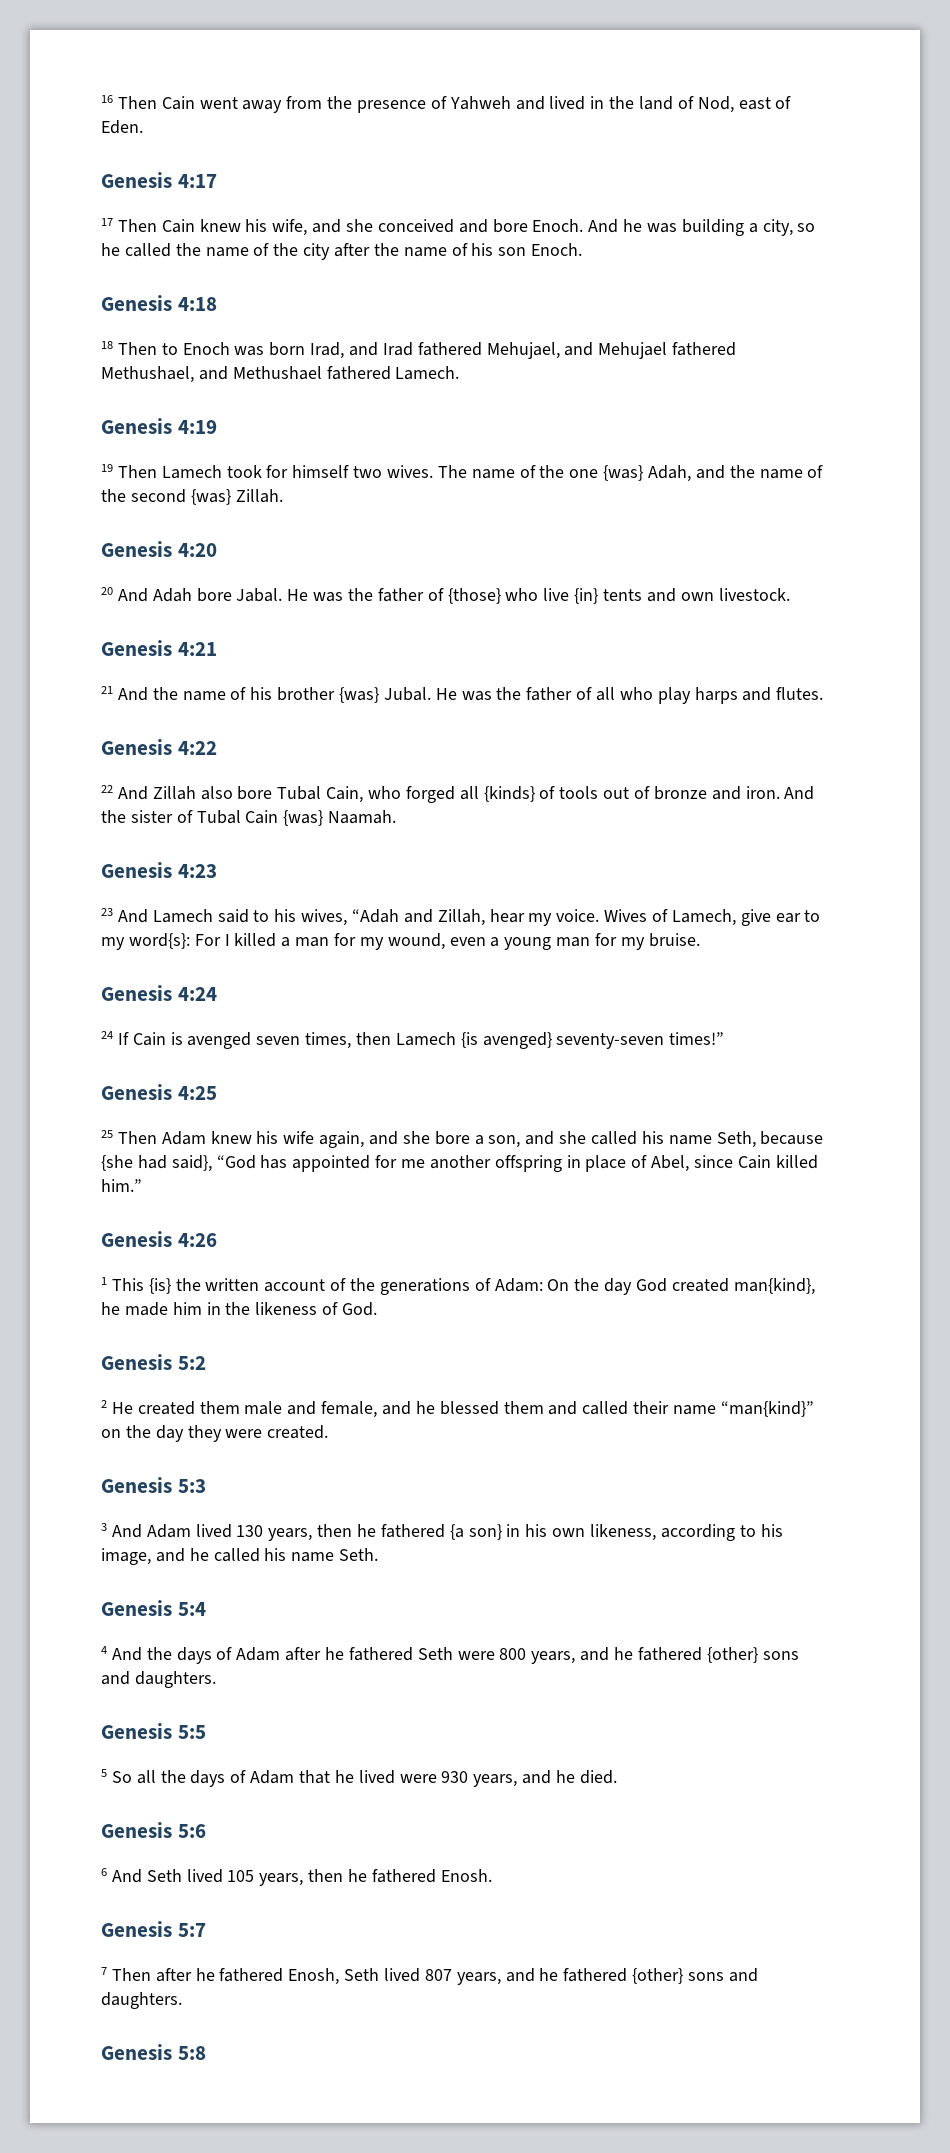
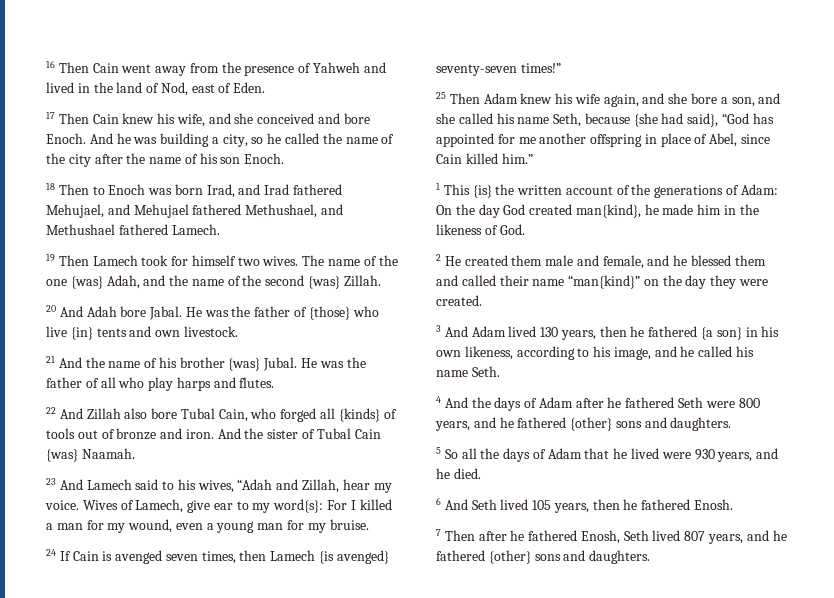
- Genesis 4:17
- Genesis 4:18
- Genesis 4:19
- Genesis 4:20
- Genesis 4:21
- Genesis 4:22
- Genesis 4:23
- Genesis 4:24
- Genesis 4:25
- Genesis 4:26
- Genesis 5:2
- Genesis 5:3
- Genesis 5:4
- Genesis 5:5
- Genesis 5:6
- Genesis 5:7
- Genesis 5:8

